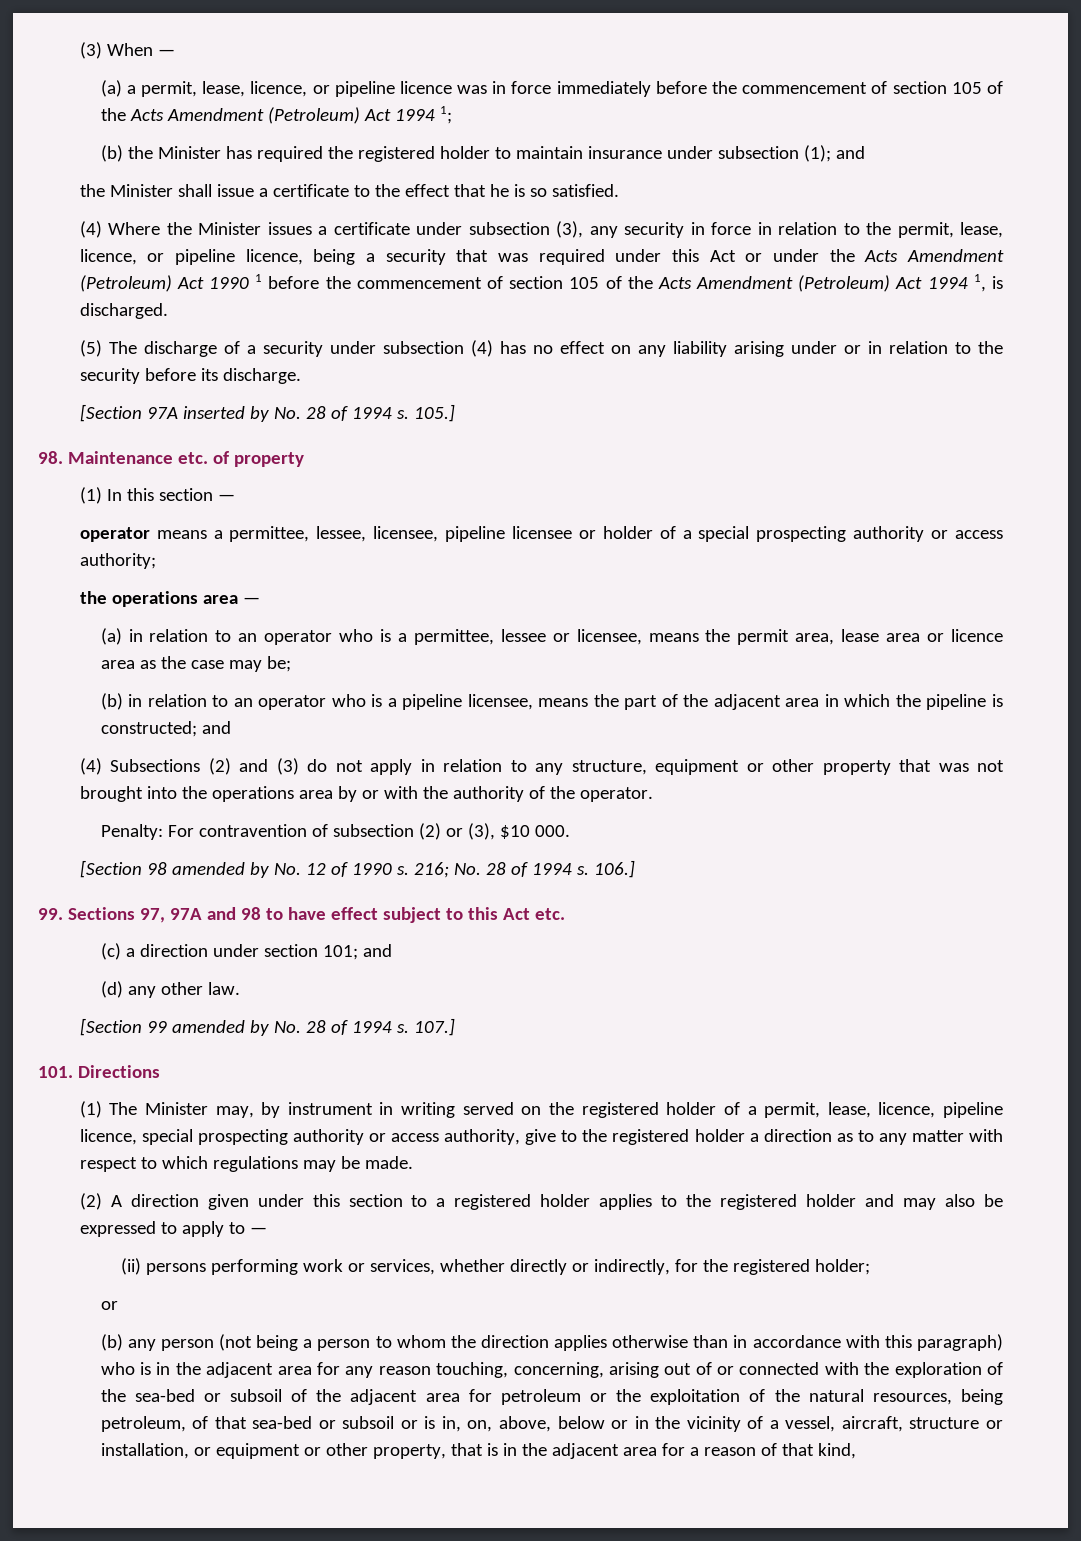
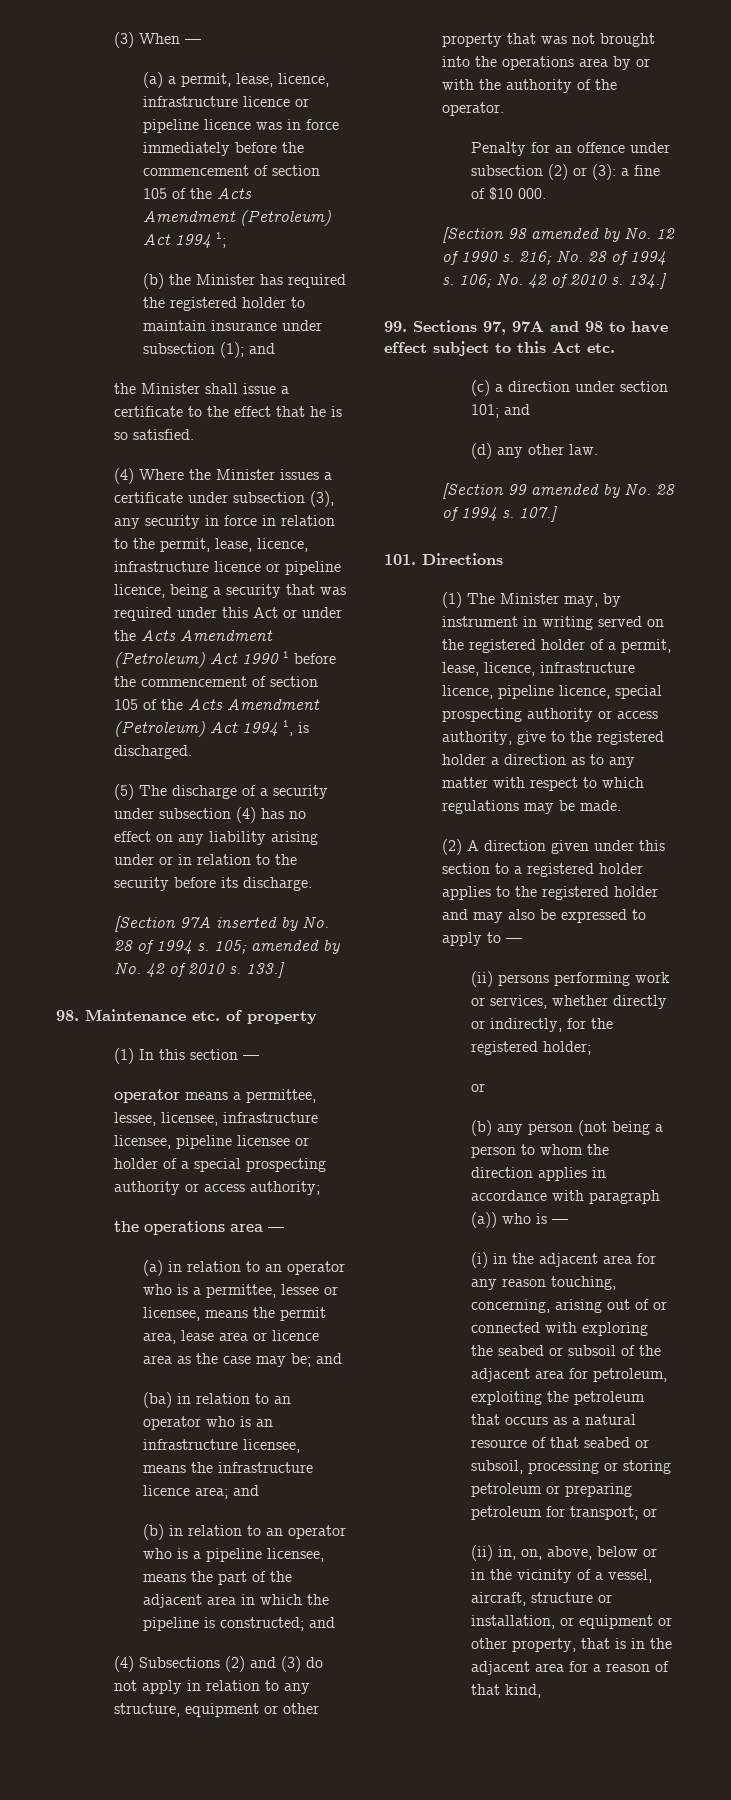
- (a) a permit, lease, licence, or pipeline licence was in force immediately before the commencement of section 105 of the Acts Amendment (Petroleum) Act 1994 1;
+ (a) a permit, lease, licence, infrastructure licence or pipeline licence was in force immediately before the commencement of section 105 of the Acts Amendment (Petroleum) Act 1994 1;
- (4) Where the Minister issues a certificate under subsection (3), any security in force in relation to the permit, lease, licence, or pipeline licence, being a security that was required under this Act or under the Acts Amendment (Petroleum) Act 1990 1 before the commencement of section 105 of the Acts Amendment (Petroleum) Act 1994 1, is discharged.
+ (4) Where the Minister issues a certificate under subsection (3), any security in force in relation to the permit, lease, licence, infrastructure licence or pipeline licence, being a security that was required under this Act or under the Acts Amendment (Petroleum) Act 1990 1 before the commencement of section 105 of the Acts Amendment (Petroleum) Act 1994 1, is discharged.
- 105.]
+ 105; amended by No. 42 of 2010 s. 133.]
- operator means a permittee, lessee, licensee, pipeline licensee or holder of a special prospecting authority or access authority;
+ operator means a permittee, lessee, licensee, infrastructure licensee, pipeline licensee or holder of a special prospecting authority or access authority;
- (a) in relation to an operator who is a permittee, lessee or licensee, means the permit area, lease area or licence area as the case may be;
+ (a) in relation to an operator who is a permittee, lessee or licensee, means the permit area, lease area or licence area as the case may be; and
+ (ba) in relation to an operator who is an infrastructure licensee, means the infrastructure licence area; and
- Penalty: For contravention of subsection (2) or (3), $10 000.
+ Penalty for an offence under subsection (2) or (3): a fine of $10 000.
- 106.]
+ 106; No. 42 of 2010 s. 134.]
- (1) The Minister may, by instrument in writing served on the registered holder of a permit, lease, licence, pipeline licence, special prospecting authority or access authority, give to the registered holder a direction as to any matter with respect to which regulations may be made.
+ (1) The Minister may, by instrument in writing served on the registered holder of a permit, lease, licence, infrastructure licence, pipeline licence, special prospecting authority or access authority, give to the registered holder a direction as to any matter with respect to which regulations may be made.
- (b) any person (not being a person to whom the direction applies otherwise than in accordance with this paragraph) who is in the adjacent area for any reason touching, concerning, arising out of or connected with the exploration of the sea-bed or subsoil of the adjacent area for petroleum or the exploitation of the natural resources, being petroleum, of that sea-bed or subsoil or is in, on, above, below or in the vicinity of a vessel, aircraft, structure or installation, or equipment or other property, that is in the adjacent area for a reason of that kind,
+ (b) any person (not being a person to whom the direction applies in accordance with paragraph (a)) who is —
+ (i) in the adjacent area for any reason touching, concerning, arising out of or connected with exploring the seabed or subsoil of the adjacent area for petroleum, exploiting the petroleum that occurs as a natural resource of that seabed or subsoil, processing or storing petroleum or preparing petroleum for transport; or
+ (ii) in, on, above, below or in the vicinity of a vessel, aircraft, structure or installation, or equipment or other property, that is in the adjacent area for a reason of that kind,

